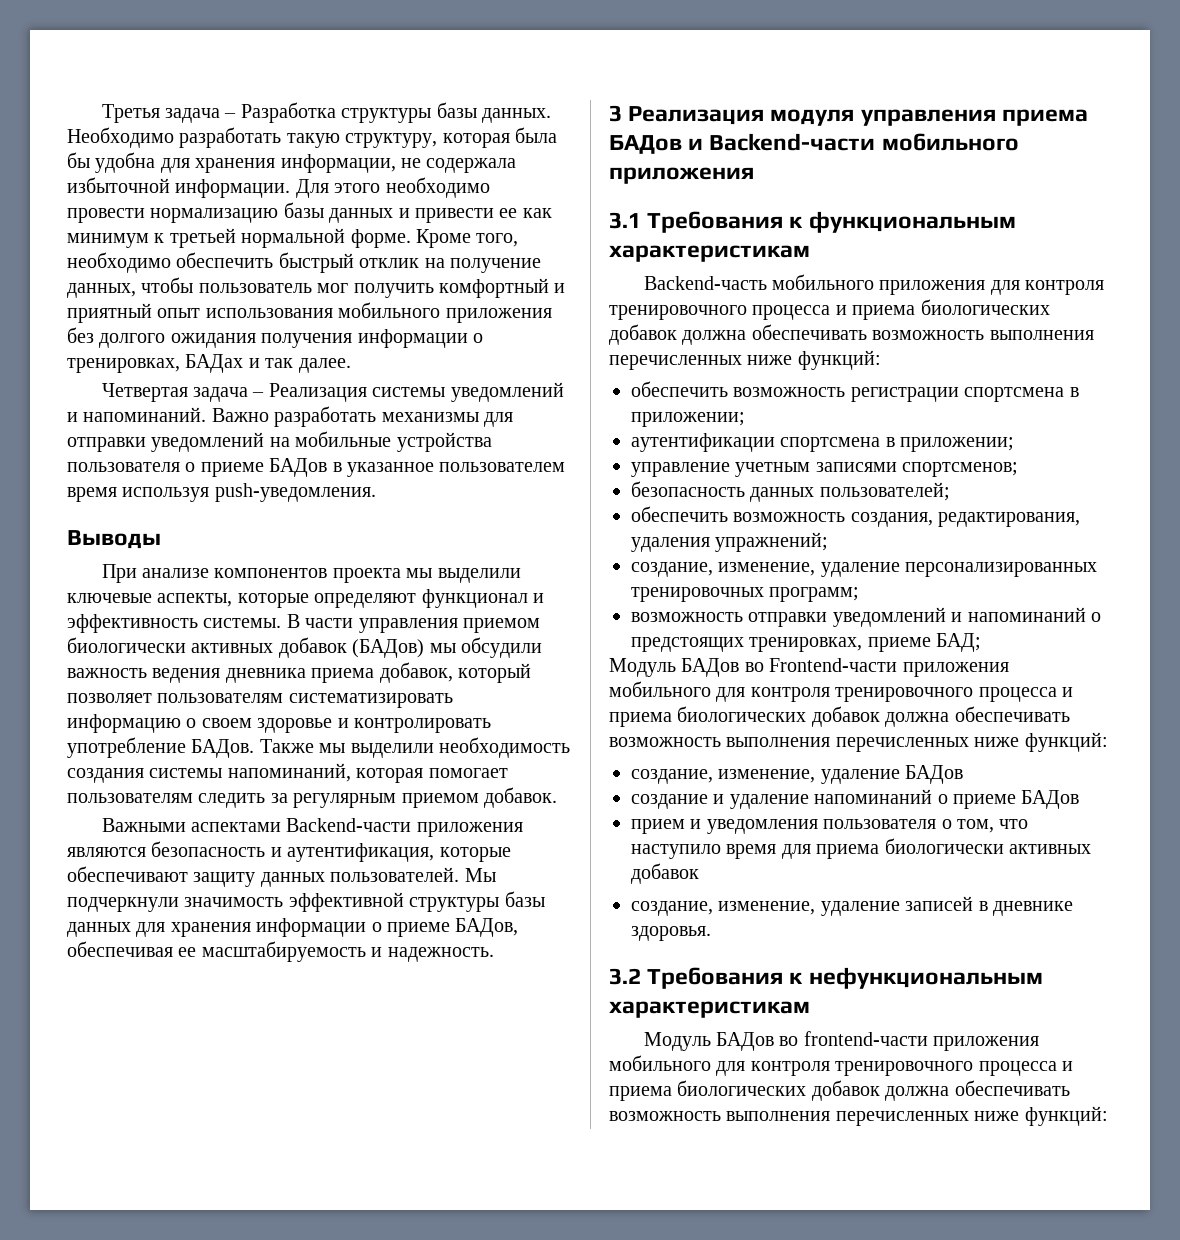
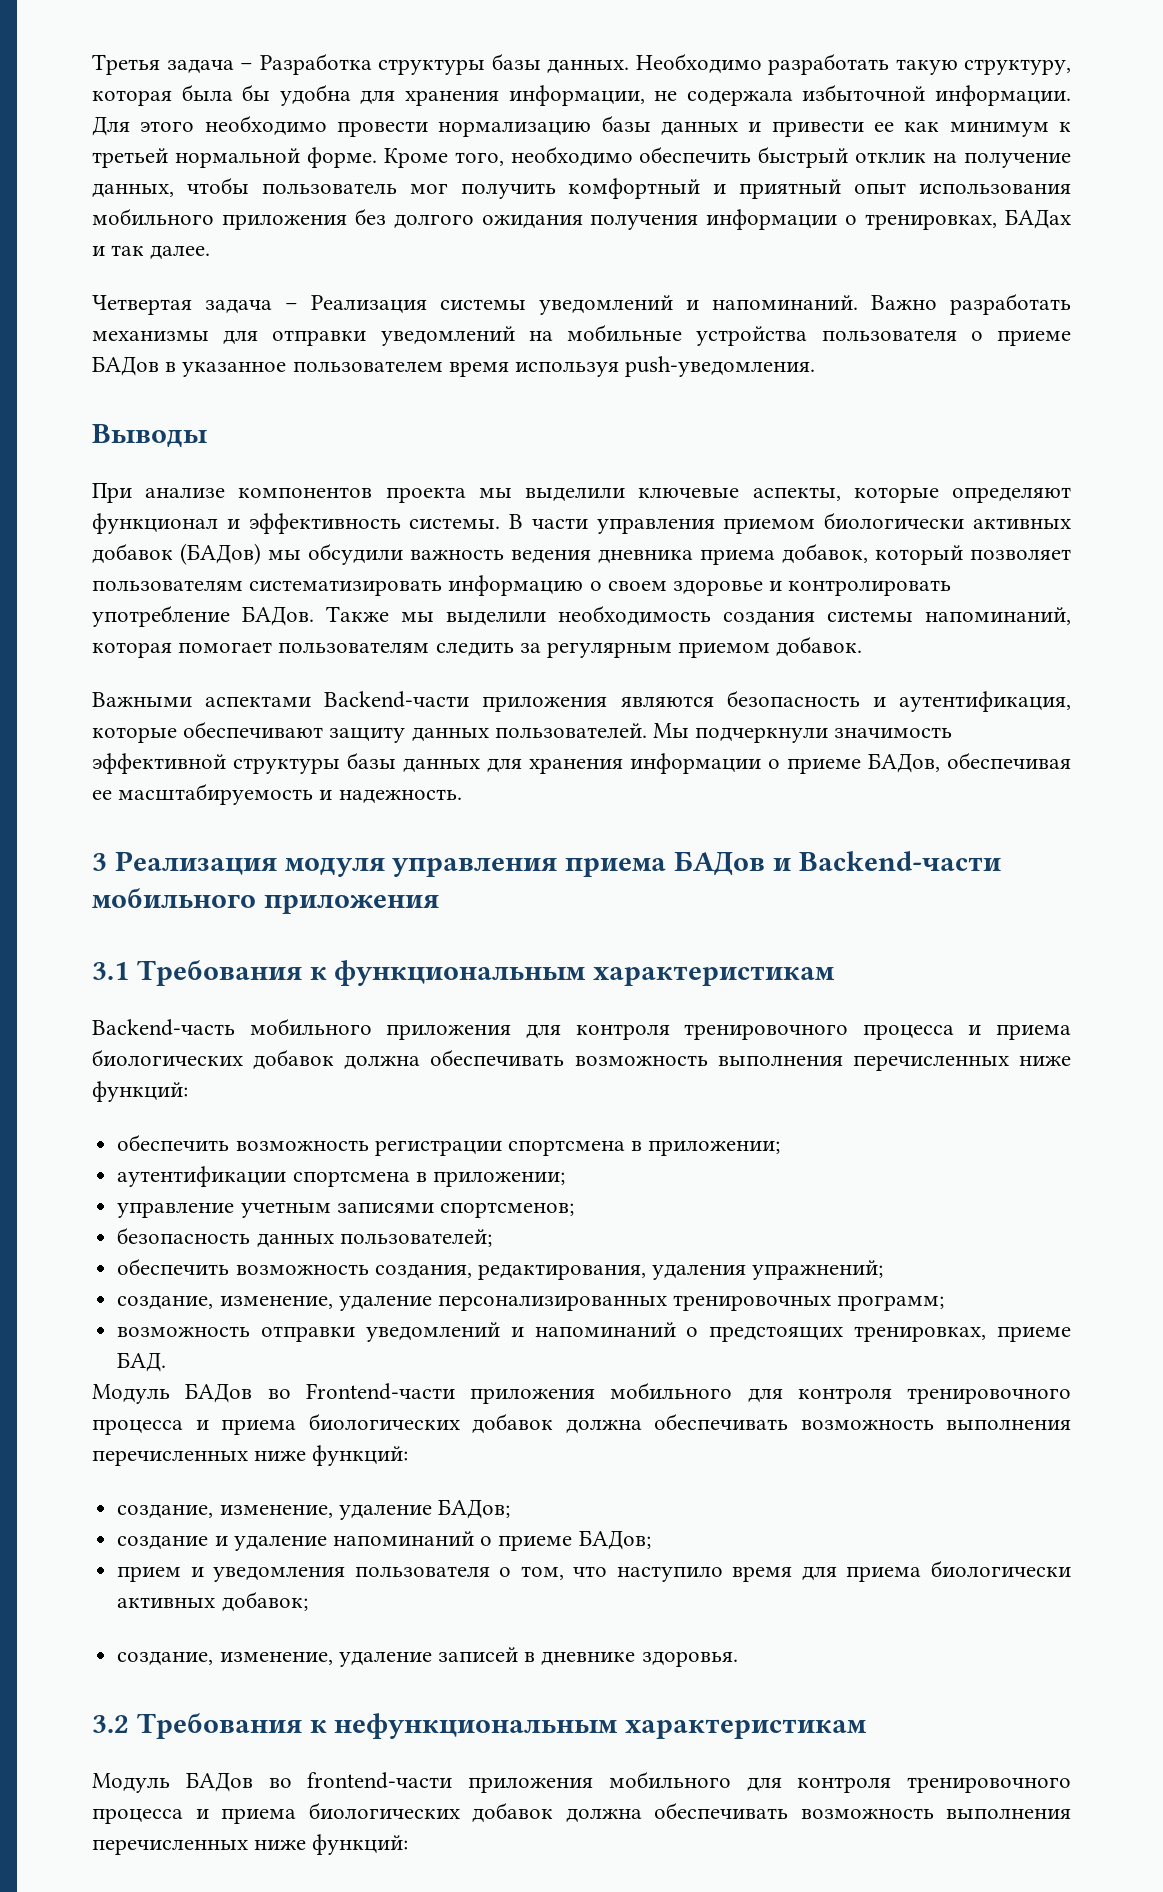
- возможность отправки уведомлений и напоминаний о предстоящих тренировках, приеме БАД;
+ возможность отправки уведомлений и напоминаний о предстоящих тренировках, приеме БАД.
- создание, изменение, удаление БАДов
+ создание, изменение, удаление БАДов;
- создание и удаление напоминаний о приеме БАДов
+ создание и удаление напоминаний о приеме БАДов;
- прием и уведомления пользователя о том, что наступило время для приема биологически активных добавок
+ прием и уведомления пользователя о том, что наступило время для приема биологически активных добавок;

